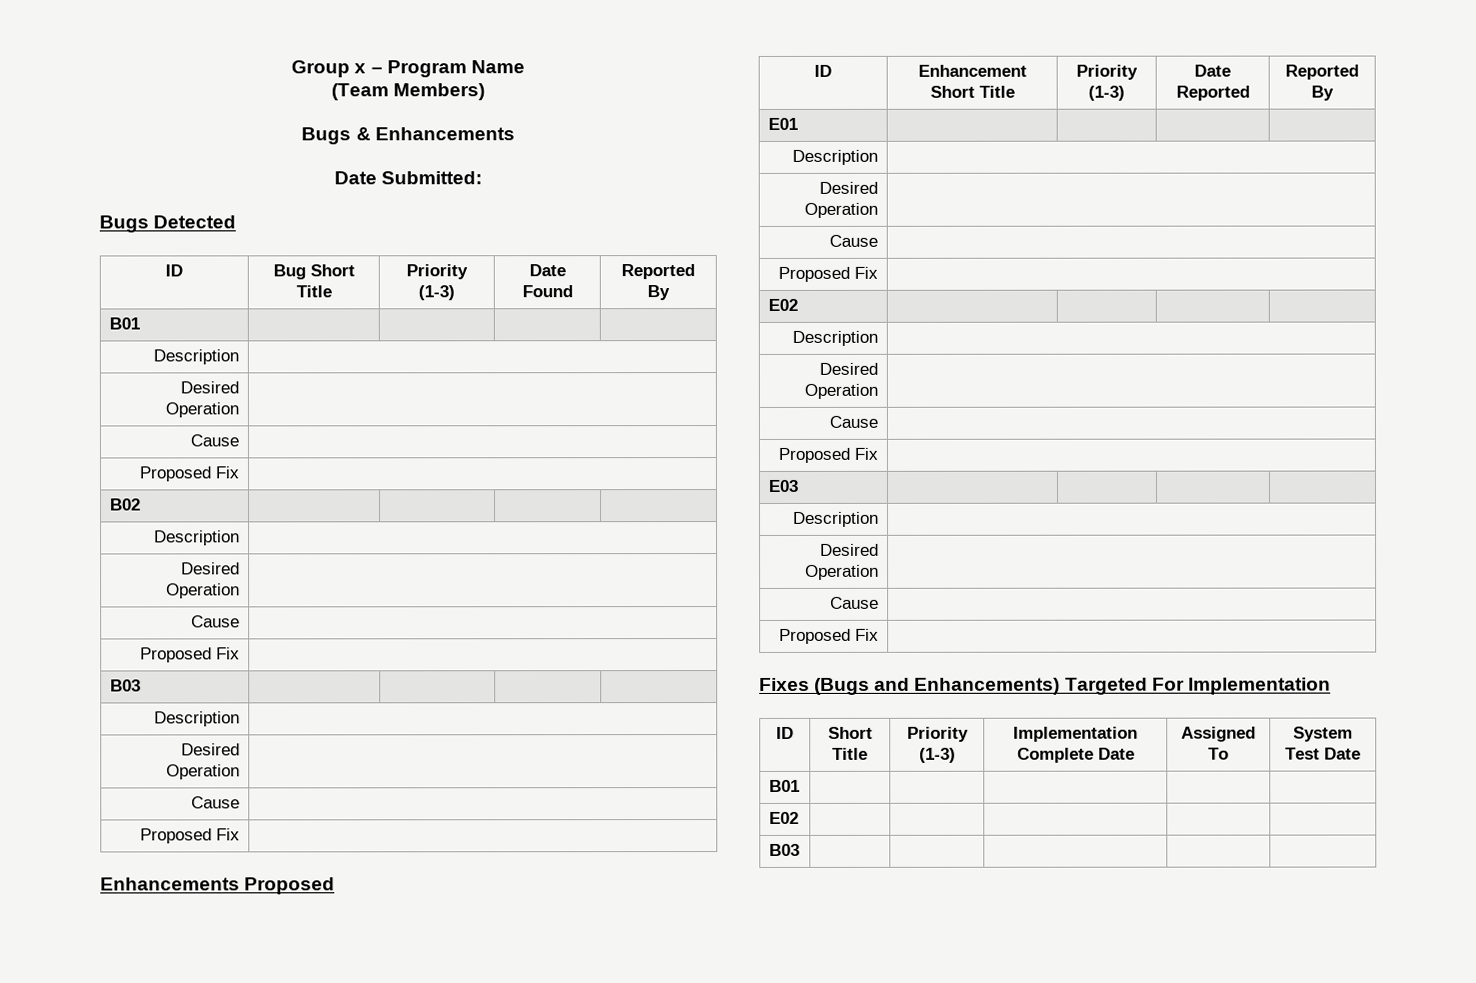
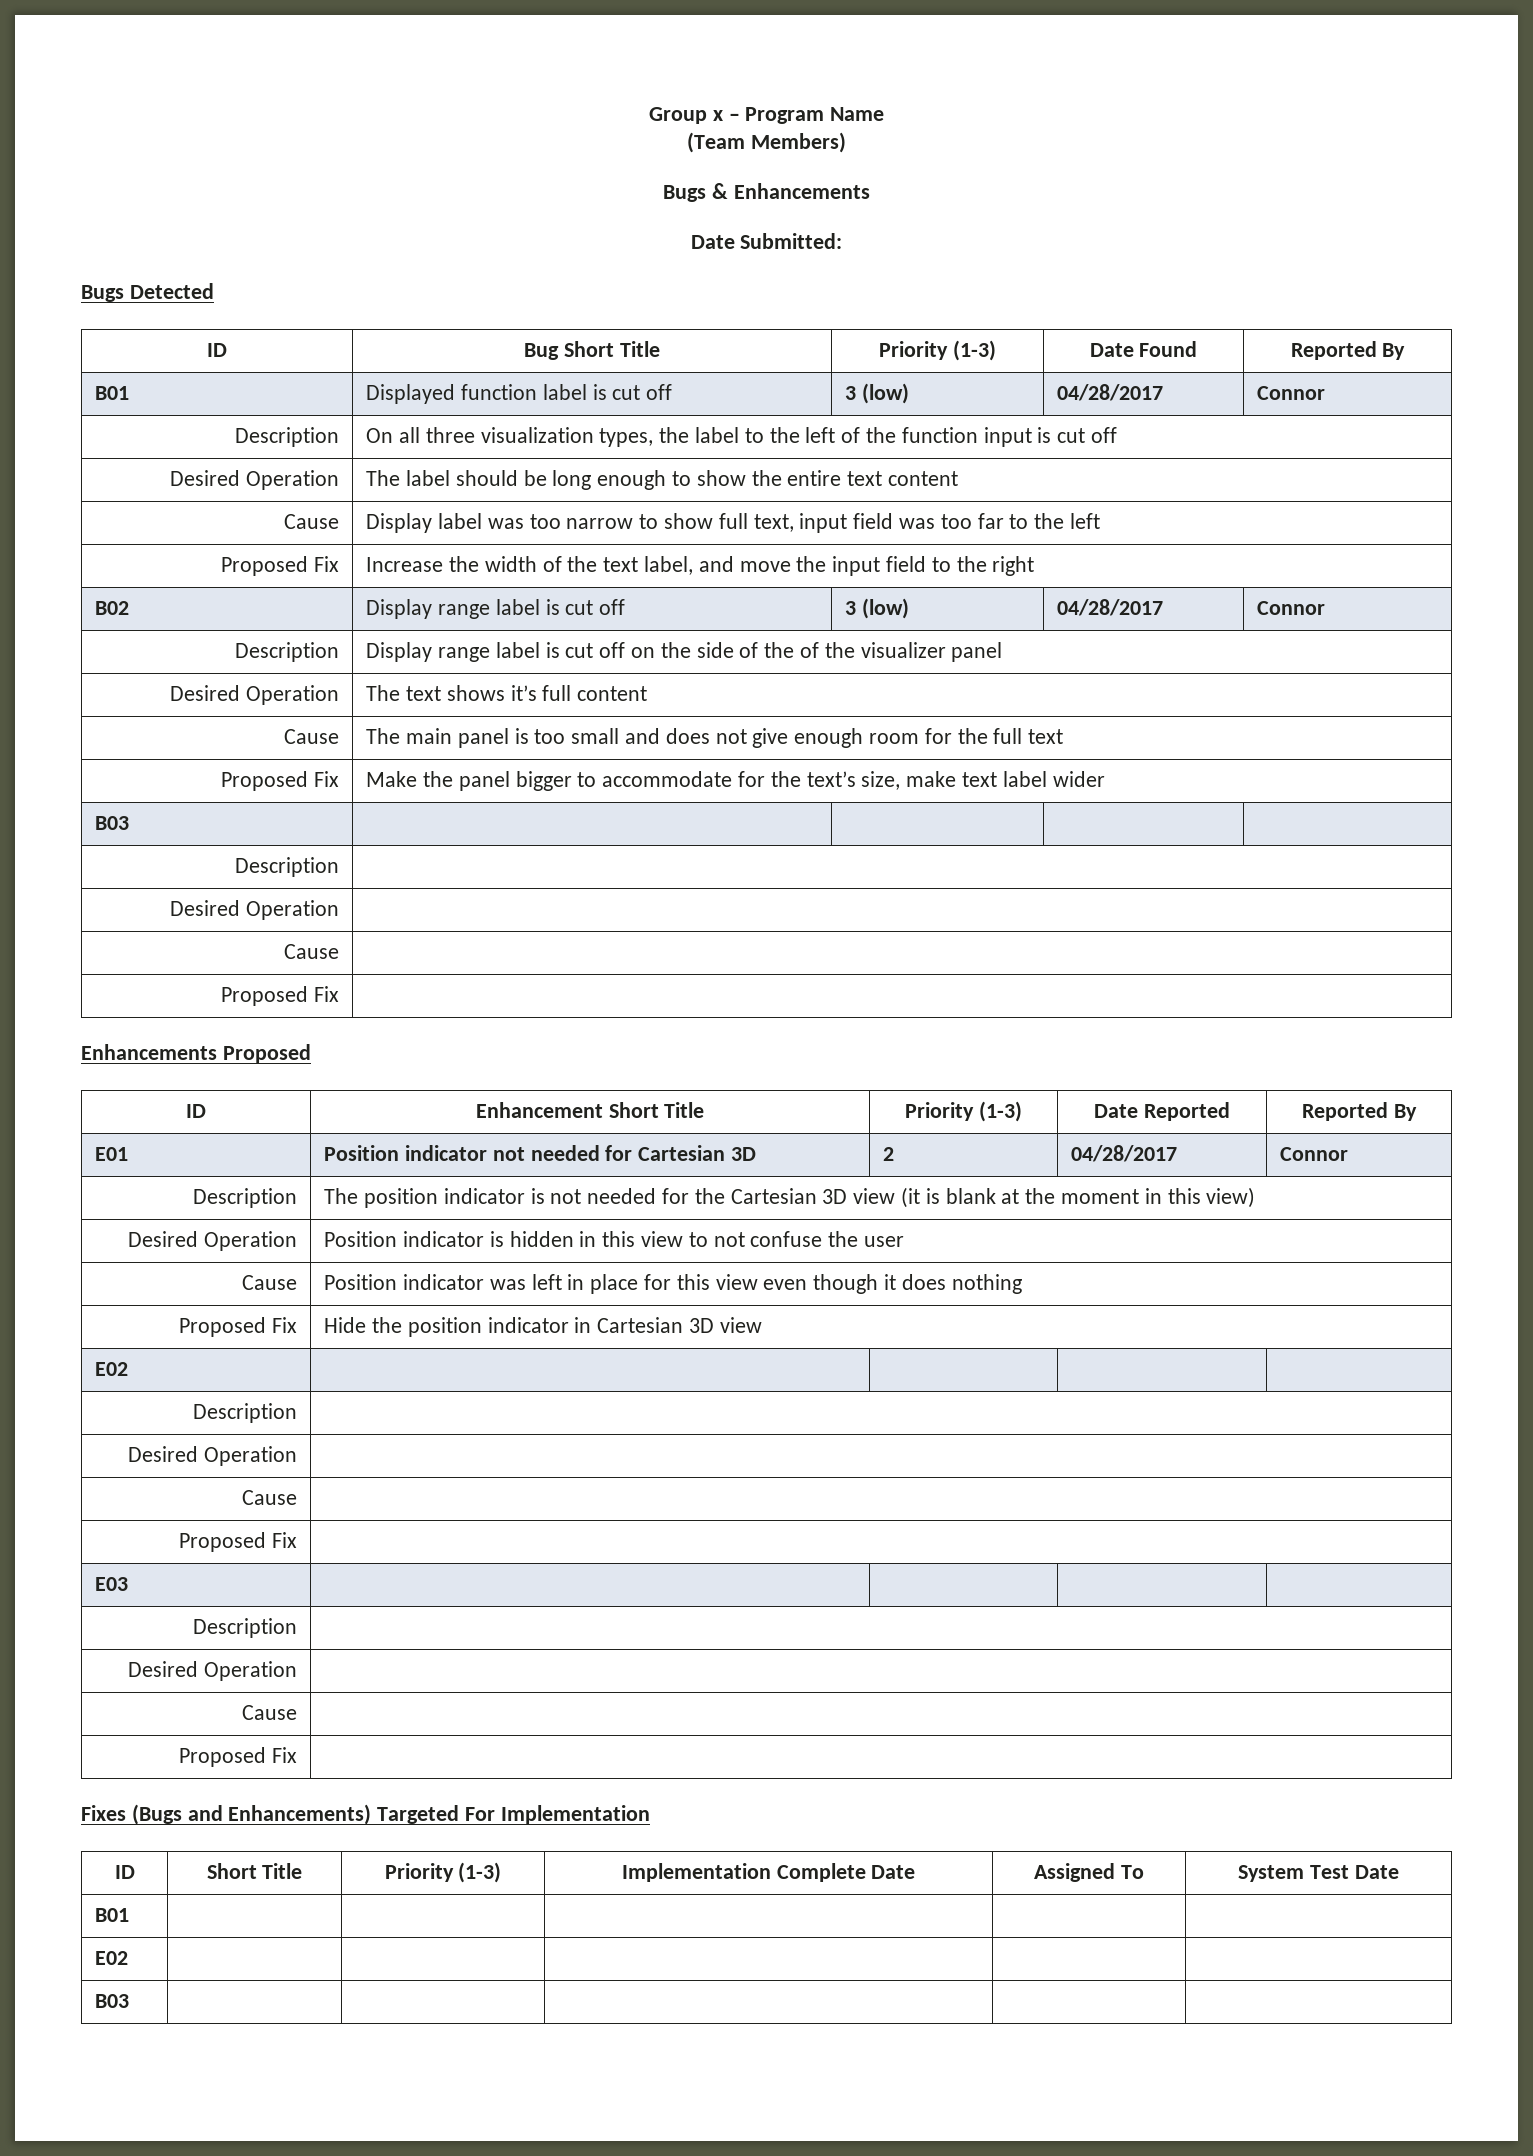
  ID | Bug Short Title | Priority (1-3) | Date Found | Reported By
- B01 | | | |
- Description |
- Desired Operation |
- Cause |
- Proposed Fix |
- B02 | | | |
- Description |
- Desired Operation |
- Cause |
- Proposed Fix |
+ B01 | Displayed function label is cut off | 3 (low) | 04/28/2017 | Connor
+ Description | On all three visualization types, the label to the left of the function input is cut off
+ Desired Operation | The label should be long enough to show the entire text content
+ Cause | Display label was too narrow to show full text, input field was too far to the left
+ Proposed Fix | Increase the width of the text label, and move the input field to the right
+ B02 | Display range label is cut off | 3 (low) | 04/28/2017 | Connor
+ Description | Display range label is cut off on the side of the of the visualizer panel
+ Desired Operation | The text shows it’s full content
+ Cause | The main panel is too small and does not give enough room for the full text
+ Proposed Fix | Make the panel bigger to accommodate for the text’s size, make text label wider
- E01 | | | |
- Description |
- Desired Operation |
- Cause |
- Proposed Fix |
+ E01 | Position indicator not needed for Cartesian 3D | 2 | 04/28/2017 | Connor
+ Description | The position indicator is not needed for the Cartesian 3D view (it is blank at the moment in this view)
+ Desired Operation | Position indicator is hidden in this view to not confuse the user
+ Cause | Position indicator was left in place for this view even though it does nothing
+ Proposed Fix | Hide the position indicator in Cartesian 3D view

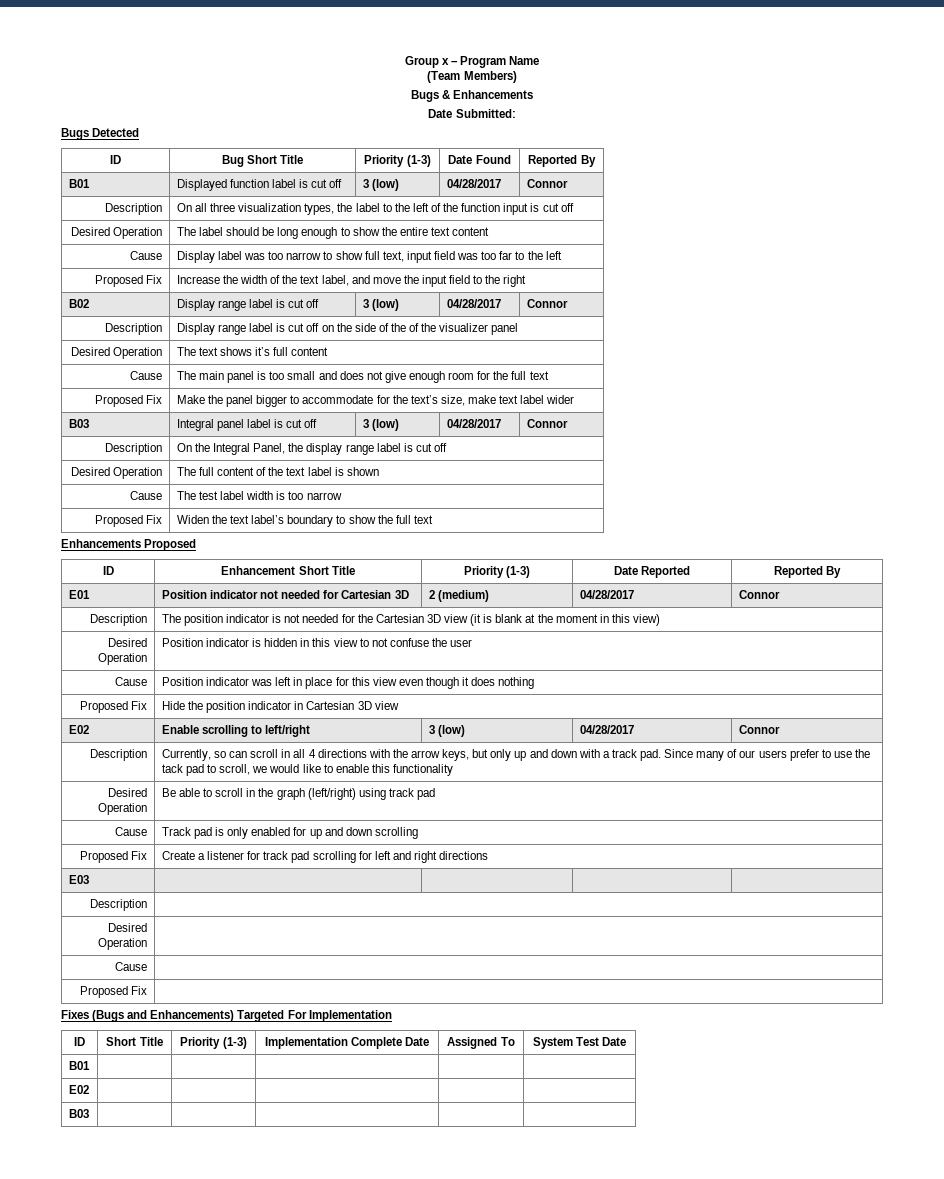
  Proposed Fix | Make the panel bigger to accommodate for the text’s size, make text label wider
- B03 | | | |
- Description |
- Desired Operation |
- Cause |
- Proposed Fix |
+ B03 | Integral panel label is cut off | 3 (low) | 04/28/2017 | Connor
+ Description | On the Integral Panel, the display range label is cut off
+ Desired Operation | The full content of the text label is shown
+ Cause | The test label width is too narrow
+ Proposed Fix | Widen the text label’s boundary to show the full text
- E01 | Position indicator not needed for Cartesian 3D | 2 | 04/28/2017 | Connor
+ E01 | Position indicator not needed for Cartesian 3D | 2 (medium) | 04/28/2017 | Connor
  Proposed Fix | Hide the position indicator in Cartesian 3D view
- E02 | | | |
- Description |
- Desired Operation |
- Cause |
- Proposed Fix |
+ E02 | Enable scrolling to left/right | 3 (low) | 04/28/2017 | Connor
+ Description | Currently, so can scroll in all 4 directions with the arrow keys, but only up and down with a track pad. Since many of our users prefer to use the tack pad to scroll, we would like to enable this functionality
+ Desired Operation | Be able to scroll in the graph (left/right) using track pad
+ Cause | Track pad is only enabled for up and down scrolling
+ Proposed Fix | Create a listener for track pad scrolling for left and right directions

